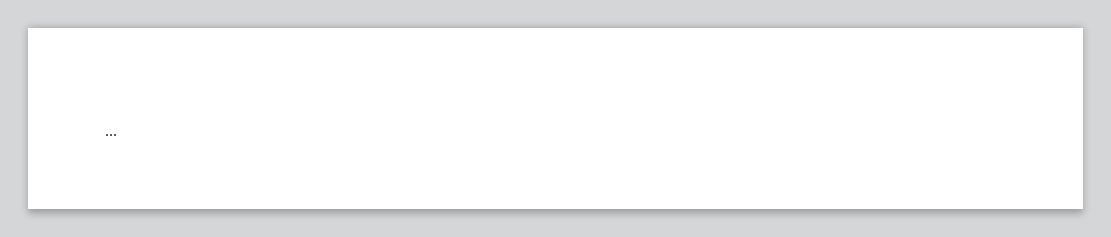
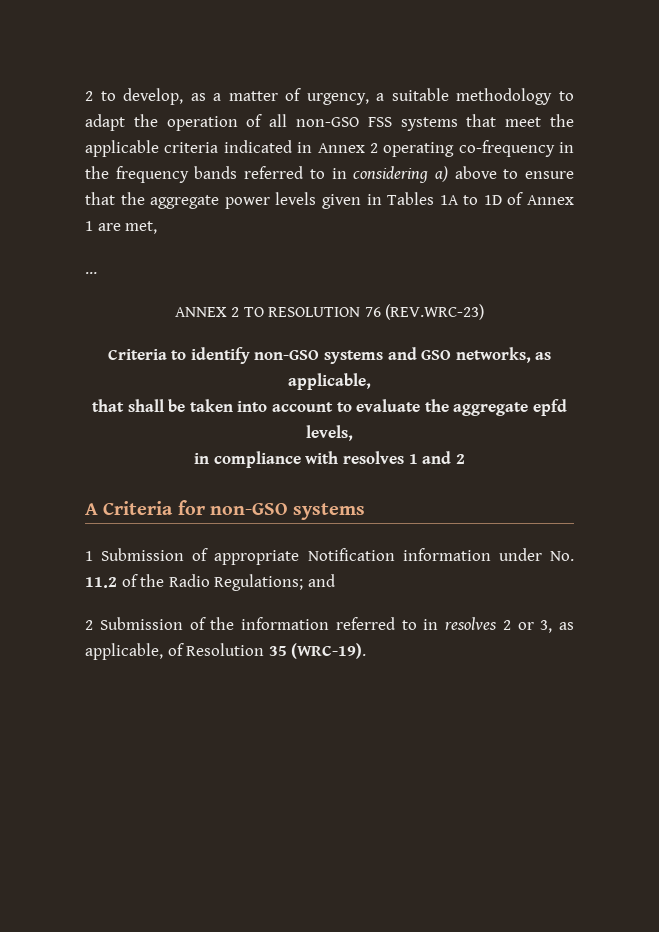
+ 2 to develop, as a matter of urgency, a suitable methodology to adapt the operation of all non-GSO FSS systems that meet the applicable criteria indicated in Annex 2 operating co-frequency in the frequency bands referred to in considering a) above to ensure that the aggregate power levels given in Tables 1A to 1D of Annex 1 are met,
  …
+ ANNEX 2 TO RESOLUTION 76 (REV.WRC-23)
+ Criteria to identify non-GSO systems and GSO networks, as applicable,
+ that shall be taken into account to evaluate the aggregate epfd levels,
+ in compliance with resolves 1 and 2
+ A Criteria for non-GSO systems
+ 1 Submission of appropriate Notification information under No. 11.2 of the Radio Regulations; and
+ 2 Submission of the information referred to in resolves 2 or 3, as applicable, of Resolution 35 (WRC-19).

